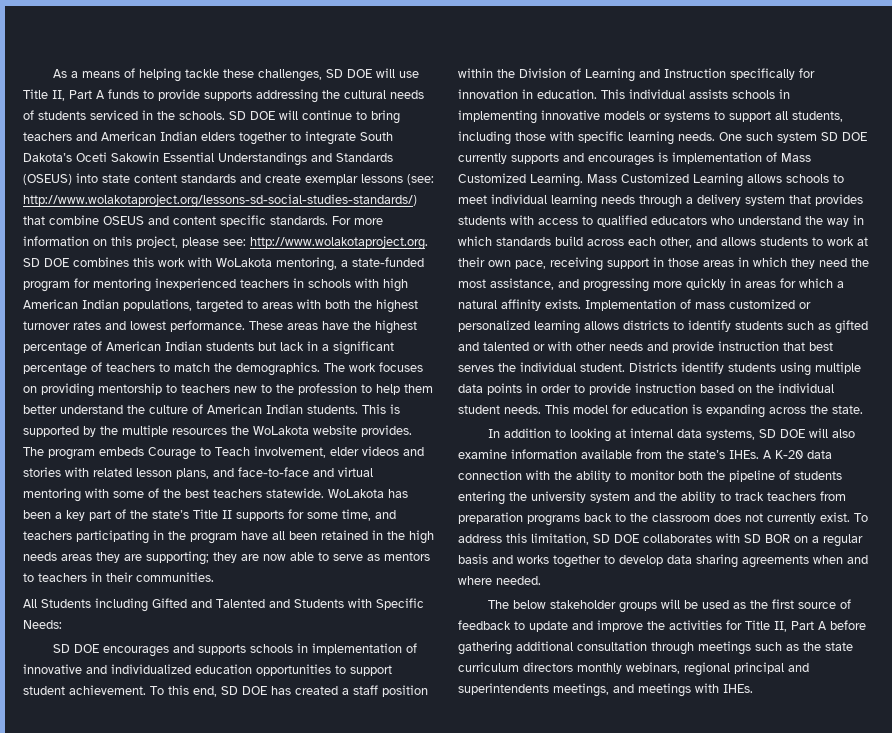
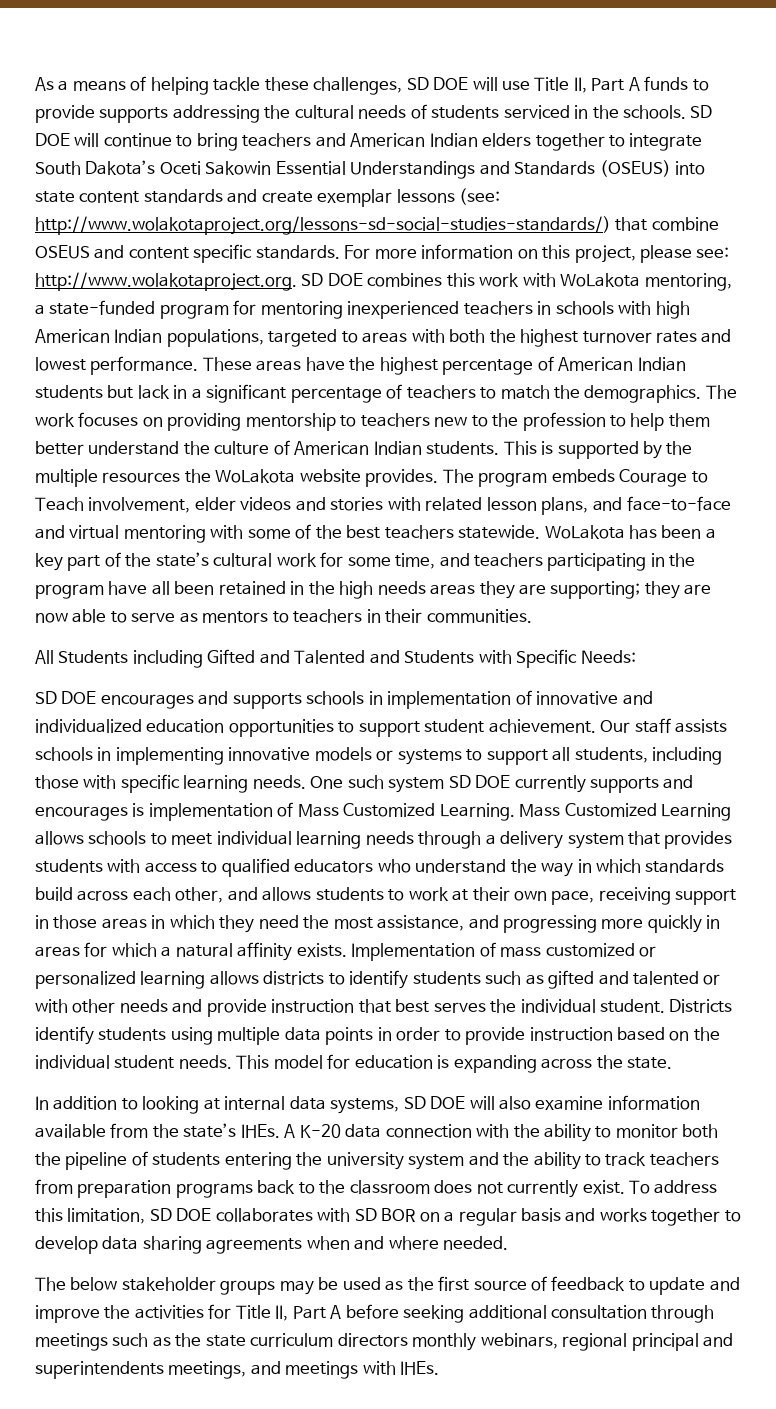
- WoLakota has been a key part of the state’s Title II supports for some time, and teachers participating in the program have all been retained in the high needs areas they are supporting; they are now able to serve as mentors to teachers in their communities.
+ WoLakota has been a key part of the state’s cultural work for some time, and teachers participating in the program have all been retained in the high needs areas they are supporting; they are now able to serve as mentors to teachers in their communities.
- To this end, SD DOE has created a staff position within the Division of Learning and Instruction specifically for innovation in education. This individual assists schools in implementing innovative models or systems to support all students, including those with specific learning needs.
+ Our staff assists schools in implementing innovative models or systems to support all students, including those with specific learning needs.
- The below stakeholder groups will be used as the first source of feedback to update and improve the activities for Title II, Part A before gathering additional consultation through meetings such as the state curriculum directors monthly webinars, regional principal and superintendents meetings, and meetings with IHEs.
+ The below stakeholder groups may be used as the first source of feedback to update and improve the activities for Title II, Part A before seeking additional consultation through meetings such as the state curriculum directors monthly webinars, regional principal and superintendents meetings, and meetings with IHEs.

